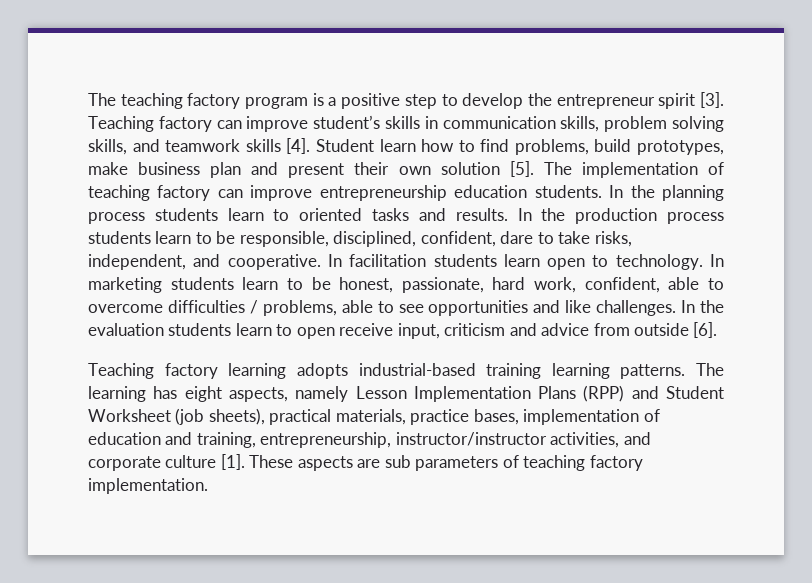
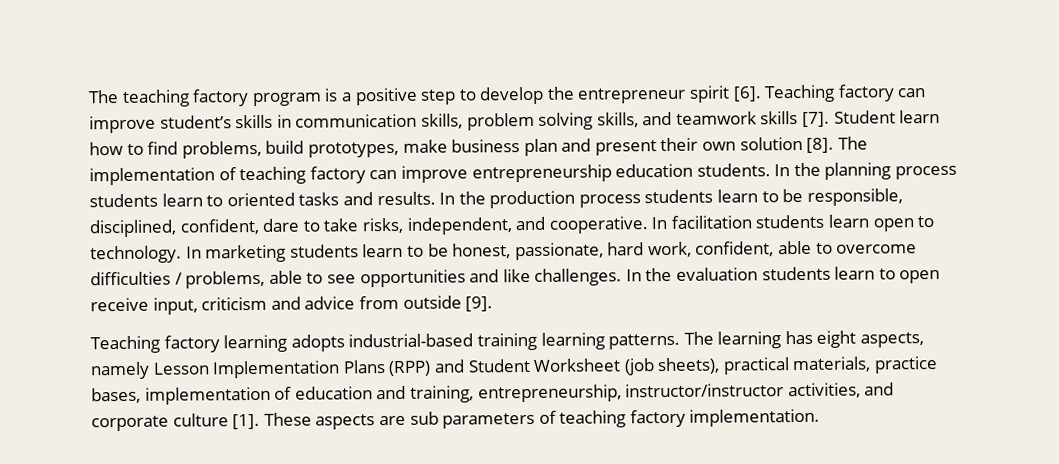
- The teaching factory program is a positive step to develop the entrepreneur spirit [3].
+ The teaching factory program is a positive step to develop the entrepreneur spirit [6].
- Teaching factory can improve student’s skills in communication skills, problem solving skills, and teamwork skills [4].
+ Teaching factory can improve student’s skills in communication skills, problem solving skills, and teamwork skills [7].
- Student learn how to find problems, build prototypes, make business plan and present their own solution [5].
+ Student learn how to find problems, build prototypes, make business plan and present their own solution [8].
- In the evaluation students learn to open receive input, criticism and advice from outside [6].
+ In the evaluation students learn to open receive input, criticism and advice from outside [9].

